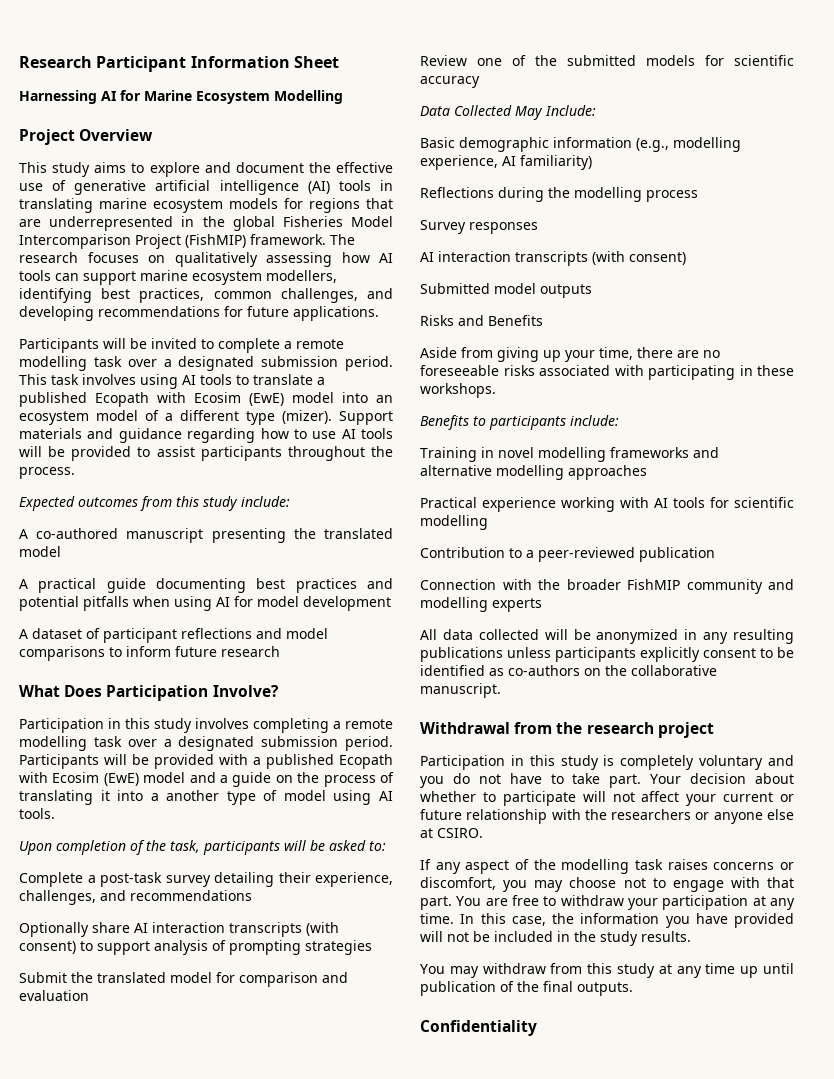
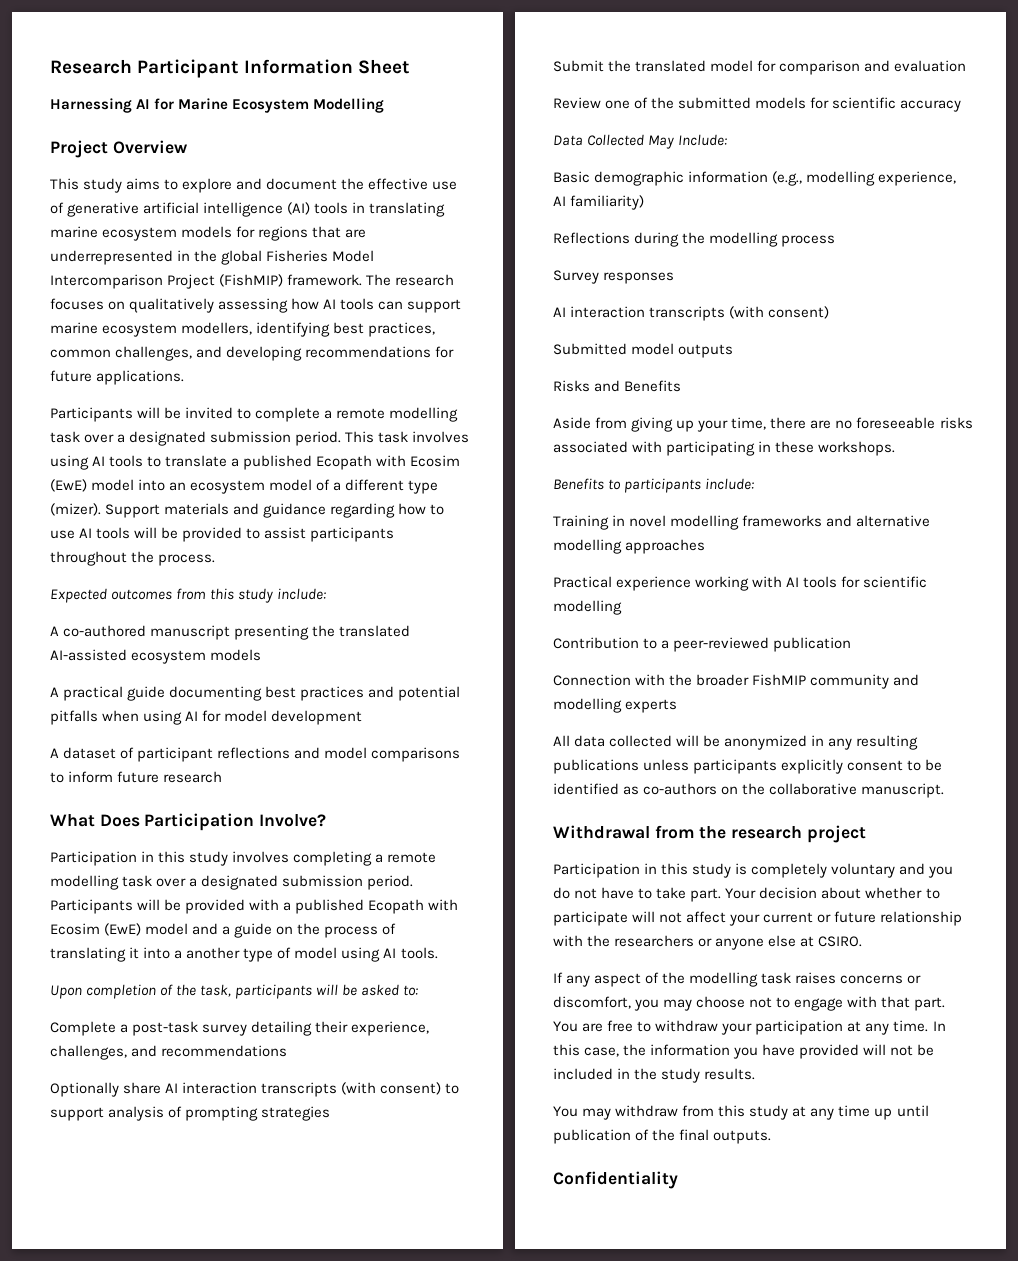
- A co-authored manuscript presenting the translated model
+ A co-authored manuscript presenting the translated AI-assisted ecosystem models

